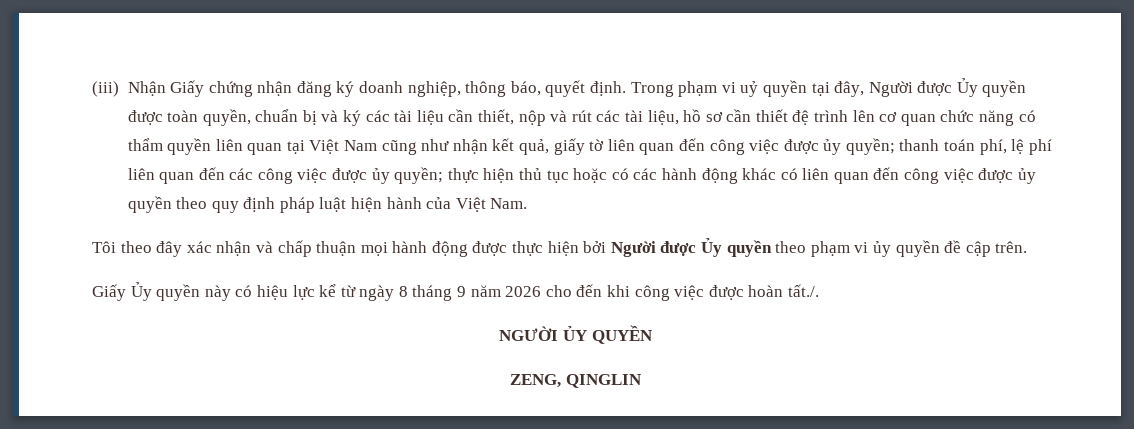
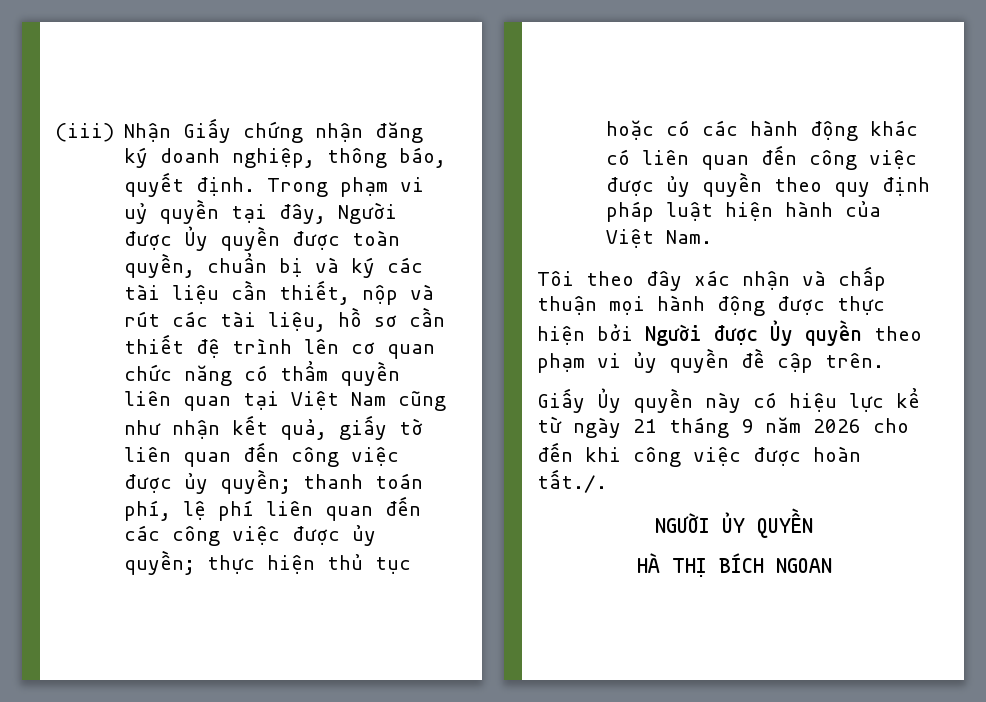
- Giấy Ủy quyền này có hiệu lực kể từ ngày 8 tháng 9 năm 2026 cho đến khi công việc được hoàn tất./.
+ Giấy Ủy quyền này có hiệu lực kể từ ngày 21 tháng 9 năm 2026 cho đến khi công việc được hoàn tất./.
- ZENG, QINGLIN
+ HÀ THỊ BÍCH NGOAN

